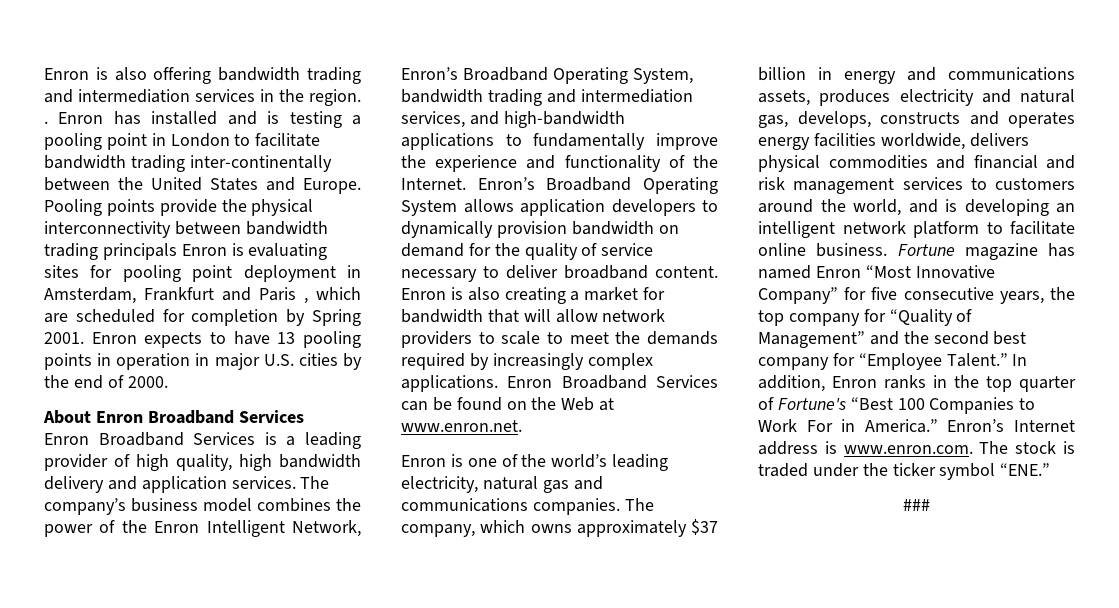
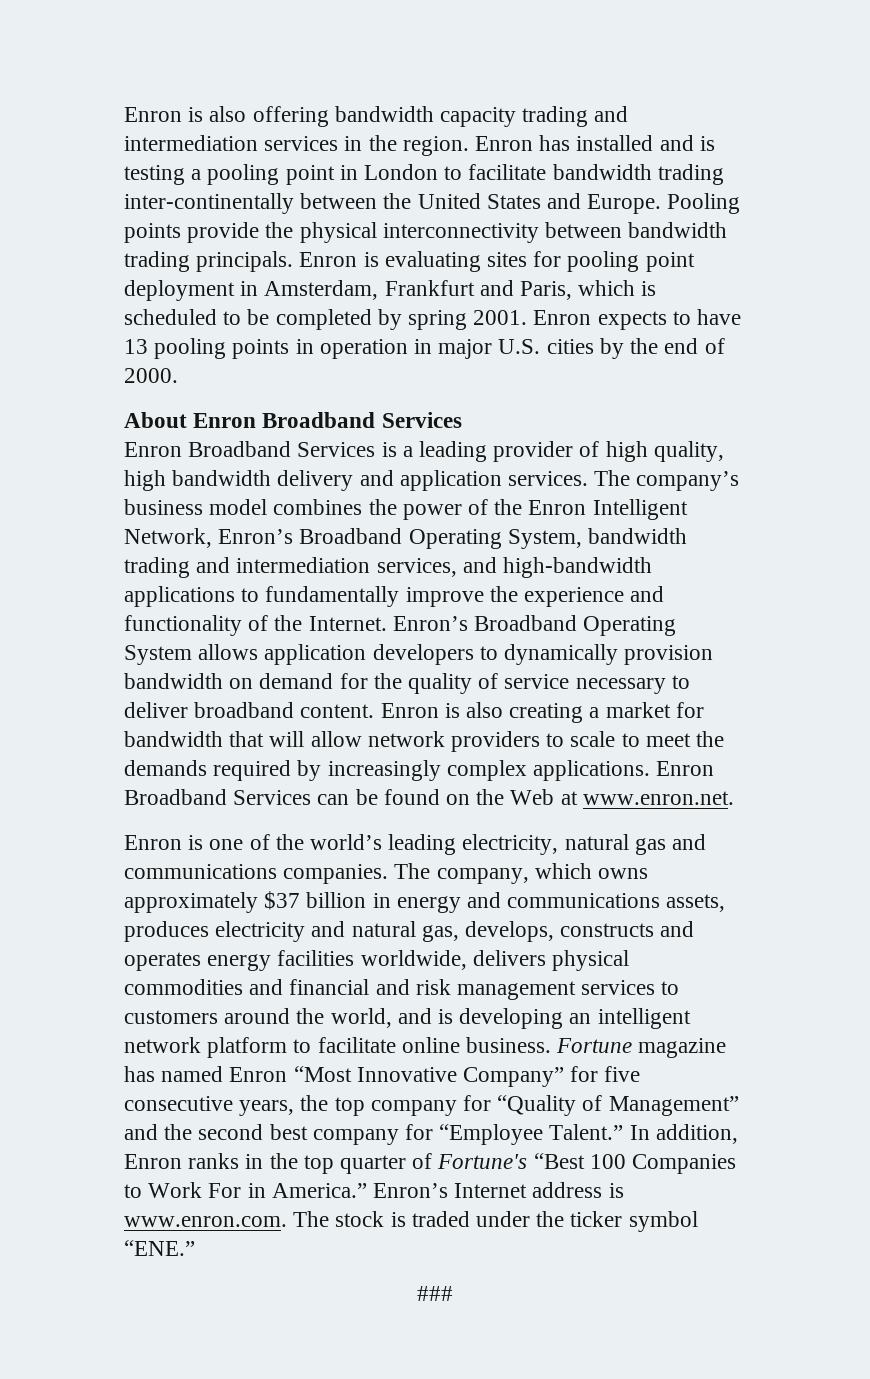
- Enron is also offering bandwidth trading and intermediation services in the region. .
+ Enron is also offering bandwidth capacity trading and intermediation services in the region.
- Pooling points provide the physical interconnectivity between bandwidth trading principals Enron is evaluating sites for pooling point deployment in Amsterdam, Frankfurt and Paris , which are scheduled for completion by Spring 2001.
+ Pooling points provide the physical interconnectivity between bandwidth trading principals. Enron is evaluating sites for pooling point deployment in Amsterdam, Frankfurt and Paris, which is scheduled to be completed by spring 2001.

